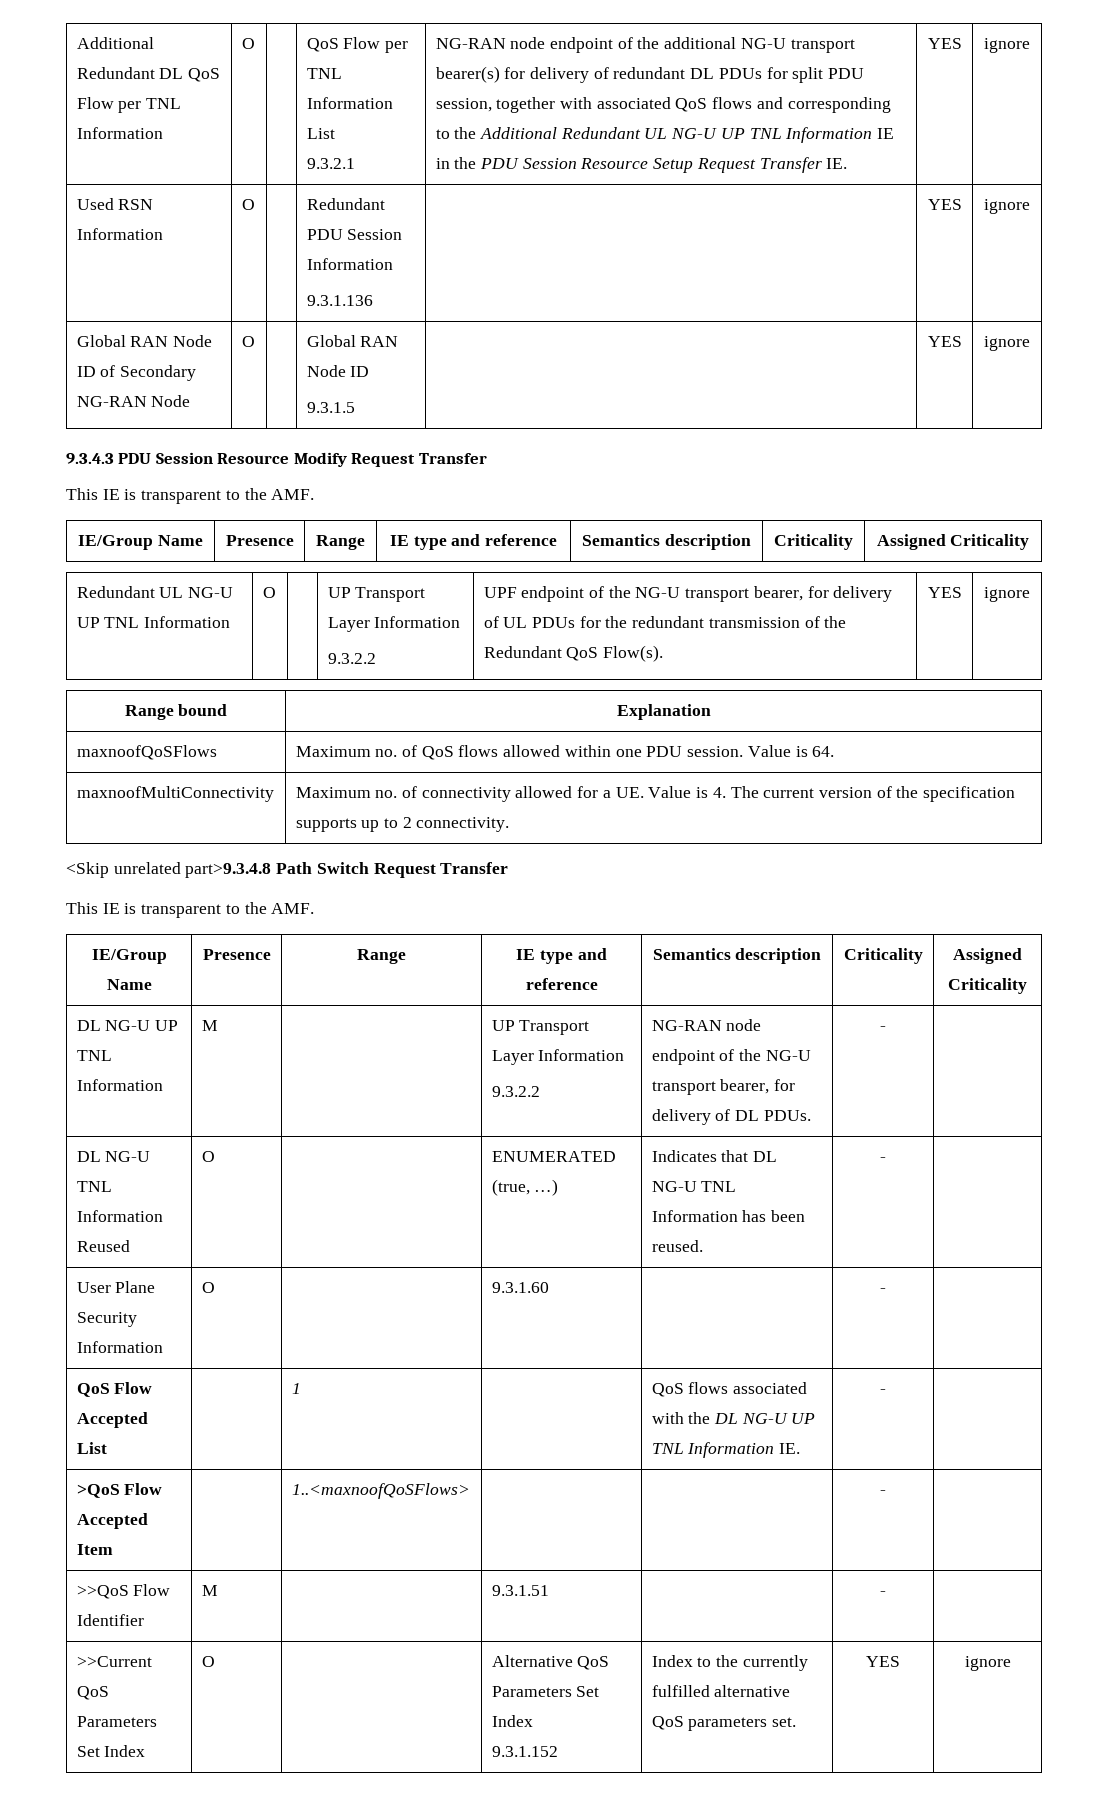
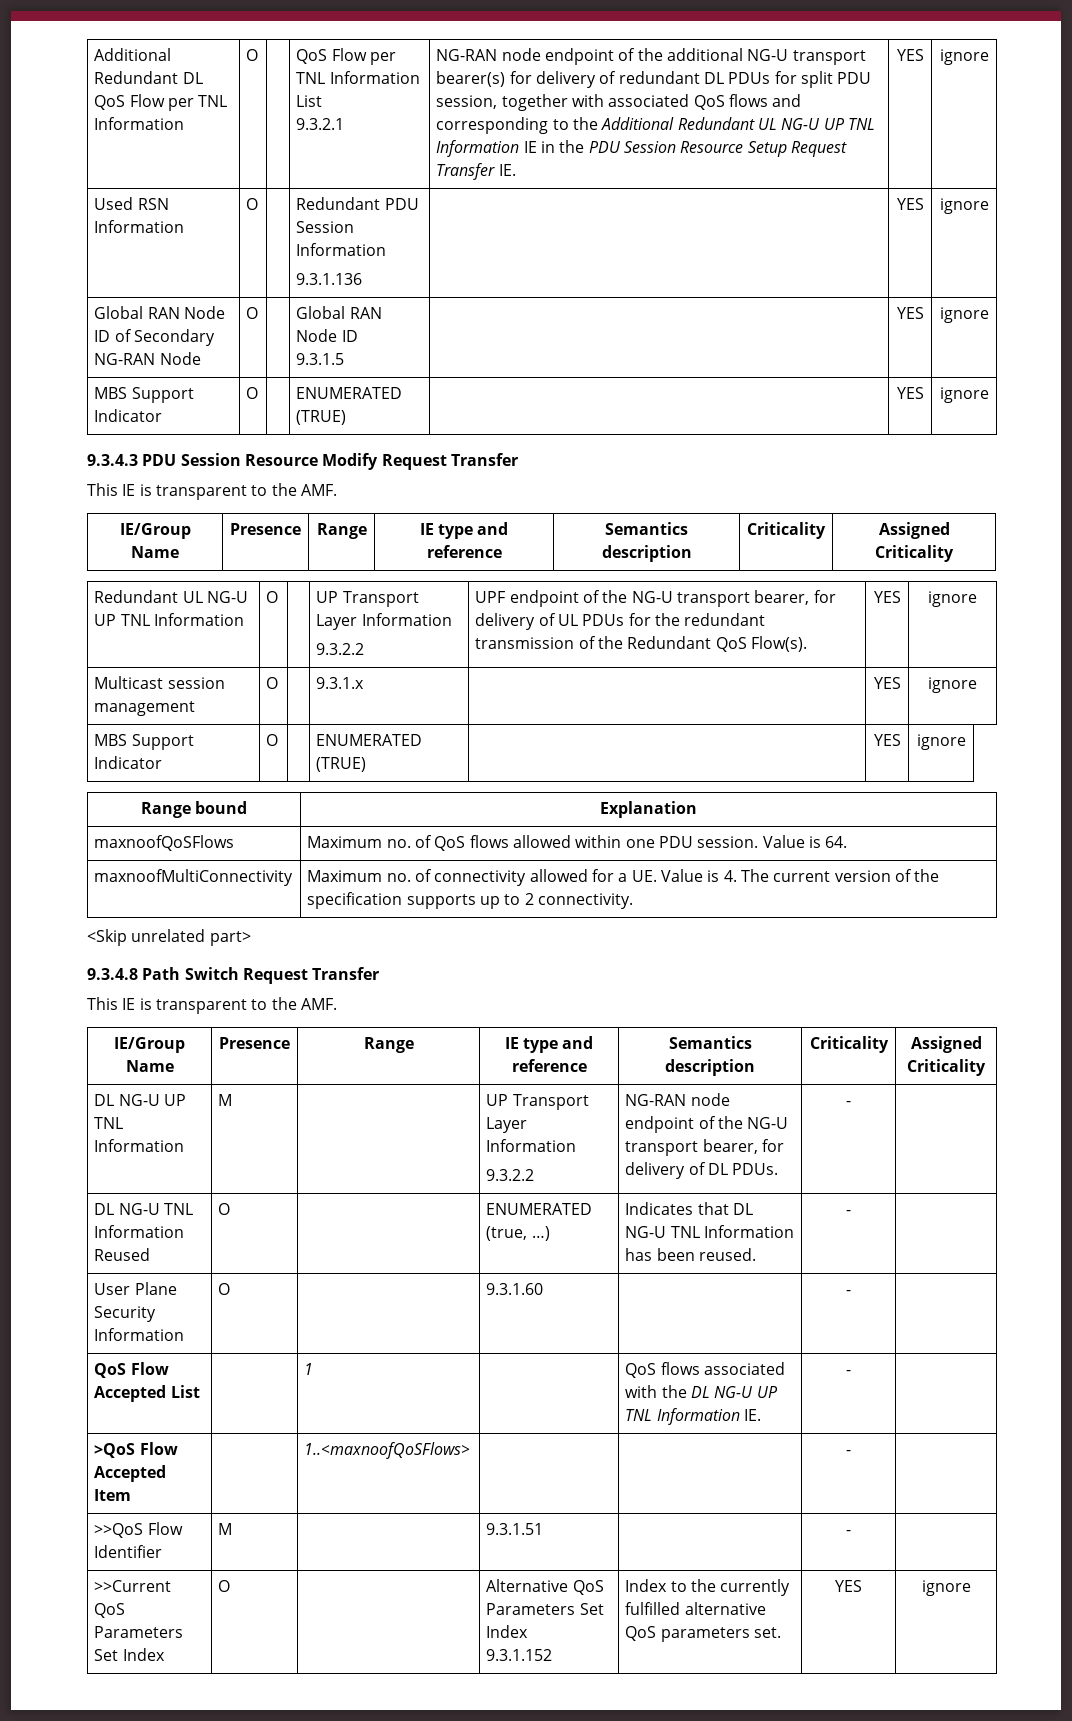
  Global RAN Node ID of Secondary NG-RAN Node | O | | Global RAN Node ID
  9.3.1.5 | | YES | ignore
+ MBS Support Indicator | O | | ENUMERATED (TRUE) | | YES | ignore
+ Multicast session management | O | | 9.3.1.x | | YES | ignore
+ MBS Support Indicator | O | | ENUMERATED (TRUE) | | YES | ignore
- <Skip unrelated part>9.3.4.8 Path Switch Request Transfer
+ <Skip unrelated part>
+ 9.3.4.8 Path Switch Request Transfer

